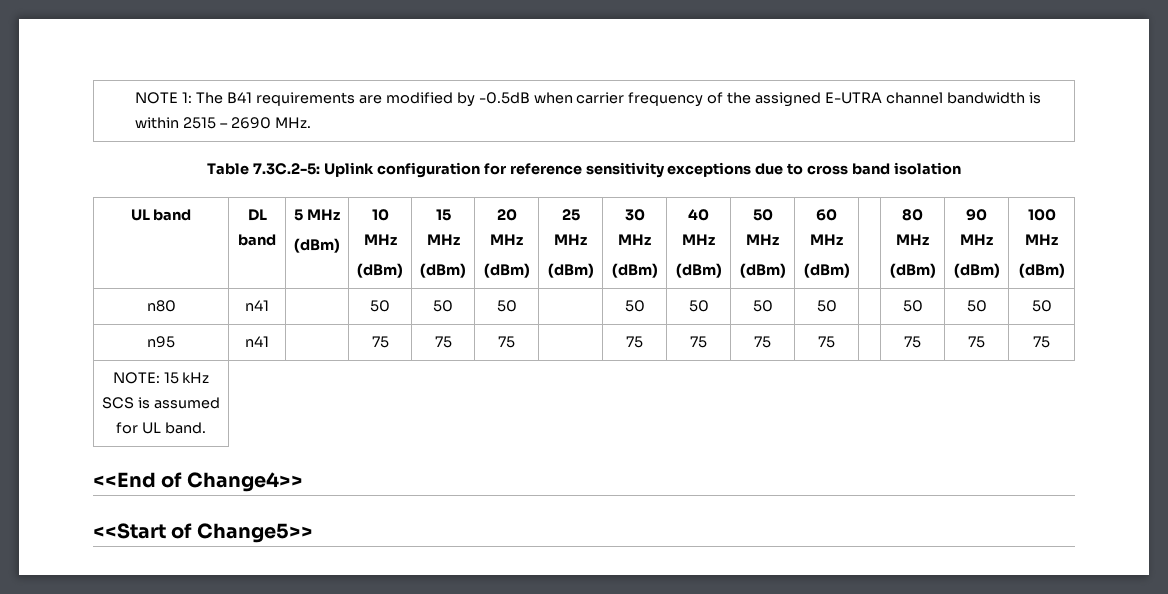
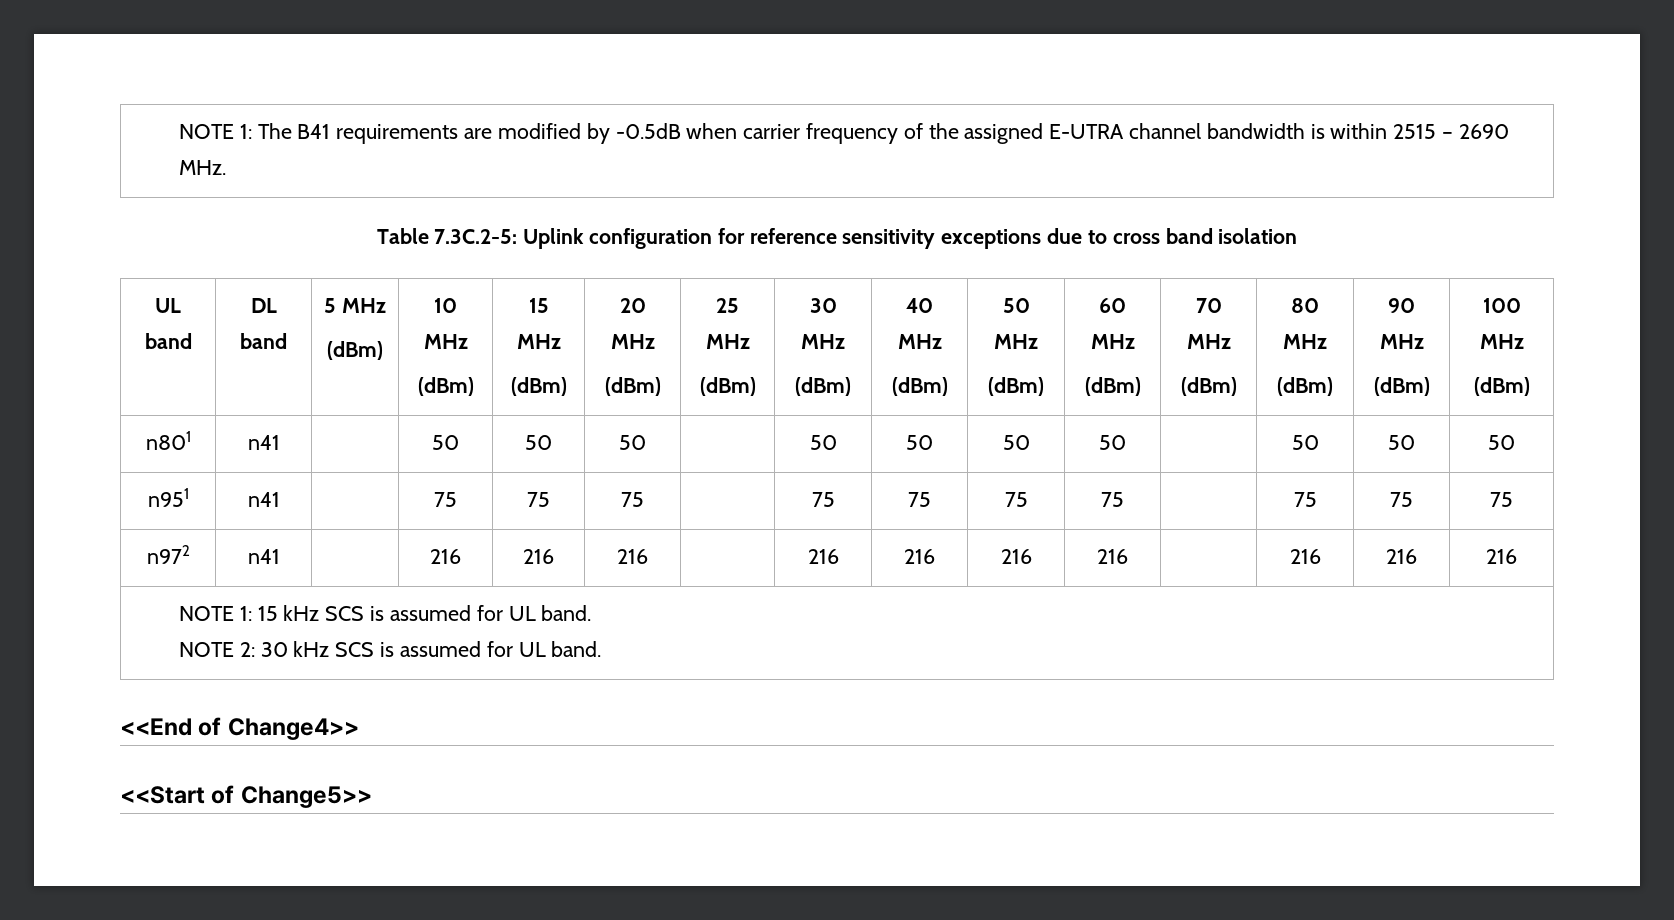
+ 70 MHz
+ (dBm)
- n80 | n41 | | 50 | 50 | 50 | | 50 | 50 | 50 | 50 | | 50 | 50 | 50
+ n801 | n41 | | 50 | 50 | 50 | | 50 | 50 | 50 | 50 | | 50 | 50 | 50
- n95 | n41 | | 75 | 75 | 75 | | 75 | 75 | 75 | 75 | | 75 | 75 | 75
+ n951 | n41 | | 75 | 75 | 75 | | 75 | 75 | 75 | 75 | | 75 | 75 | 75
- NOTE: 15 kHz SCS is assumed for UL band.
+ n972 | n41 | | 216 | 216 | 216 | | 216 | 216 | 216 | 216 | | 216 | 216 | 216
+ NOTE 1: 15 kHz SCS is assumed for UL band.
+ NOTE 2: 30 kHz SCS is assumed for UL band.

